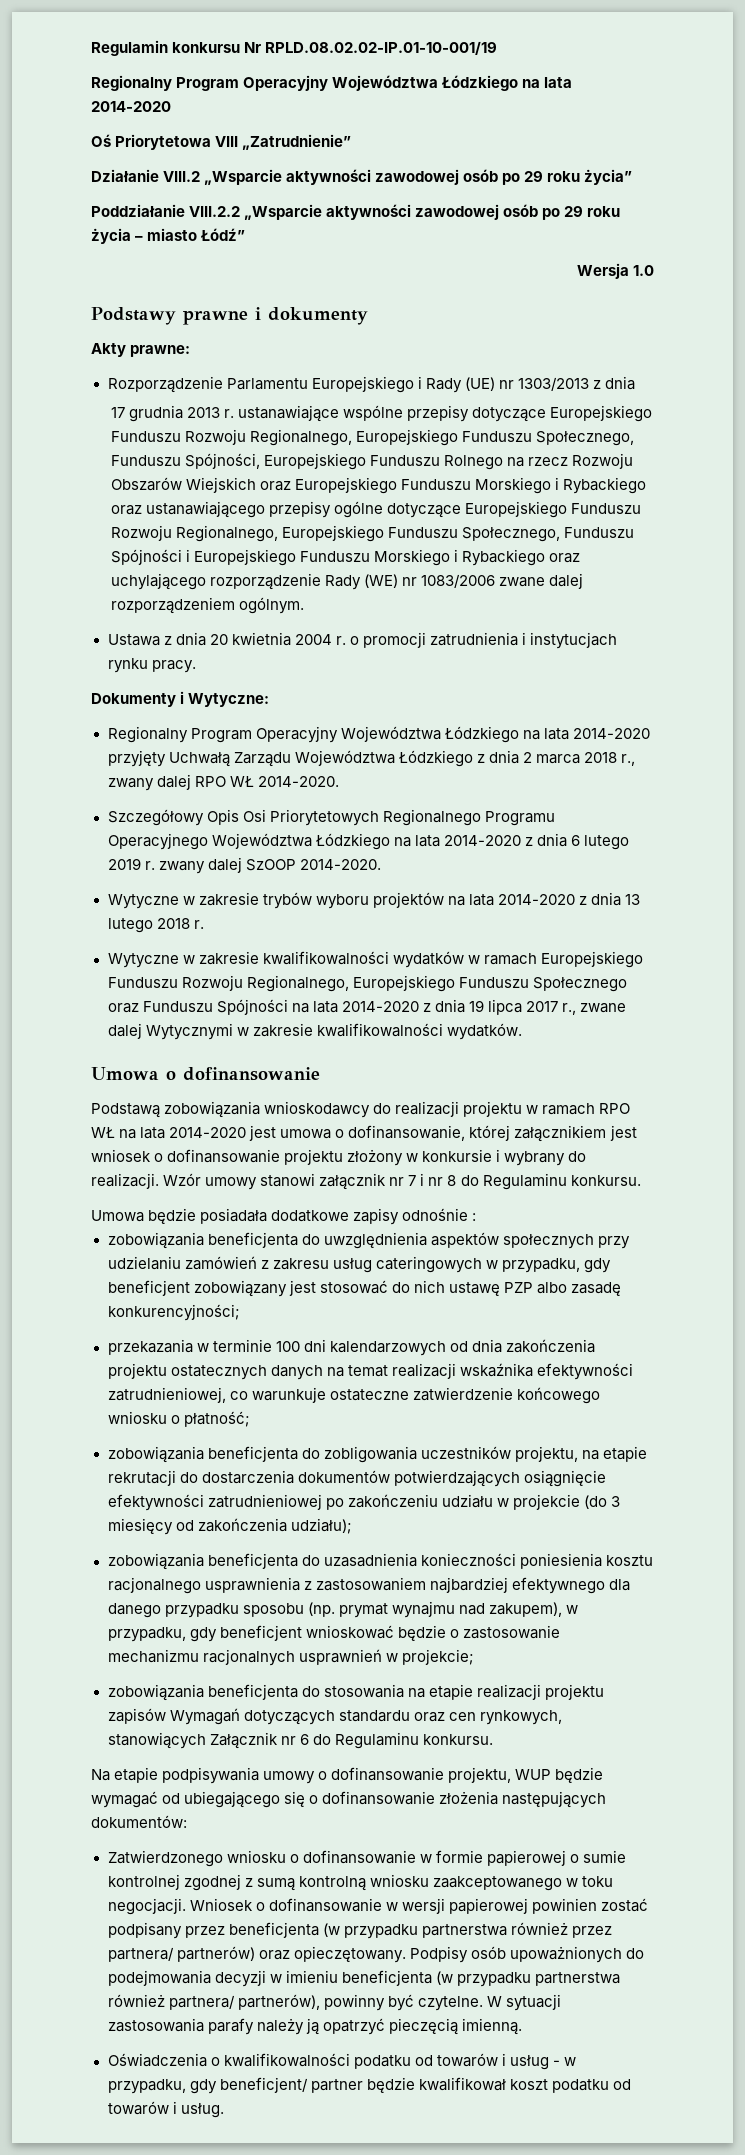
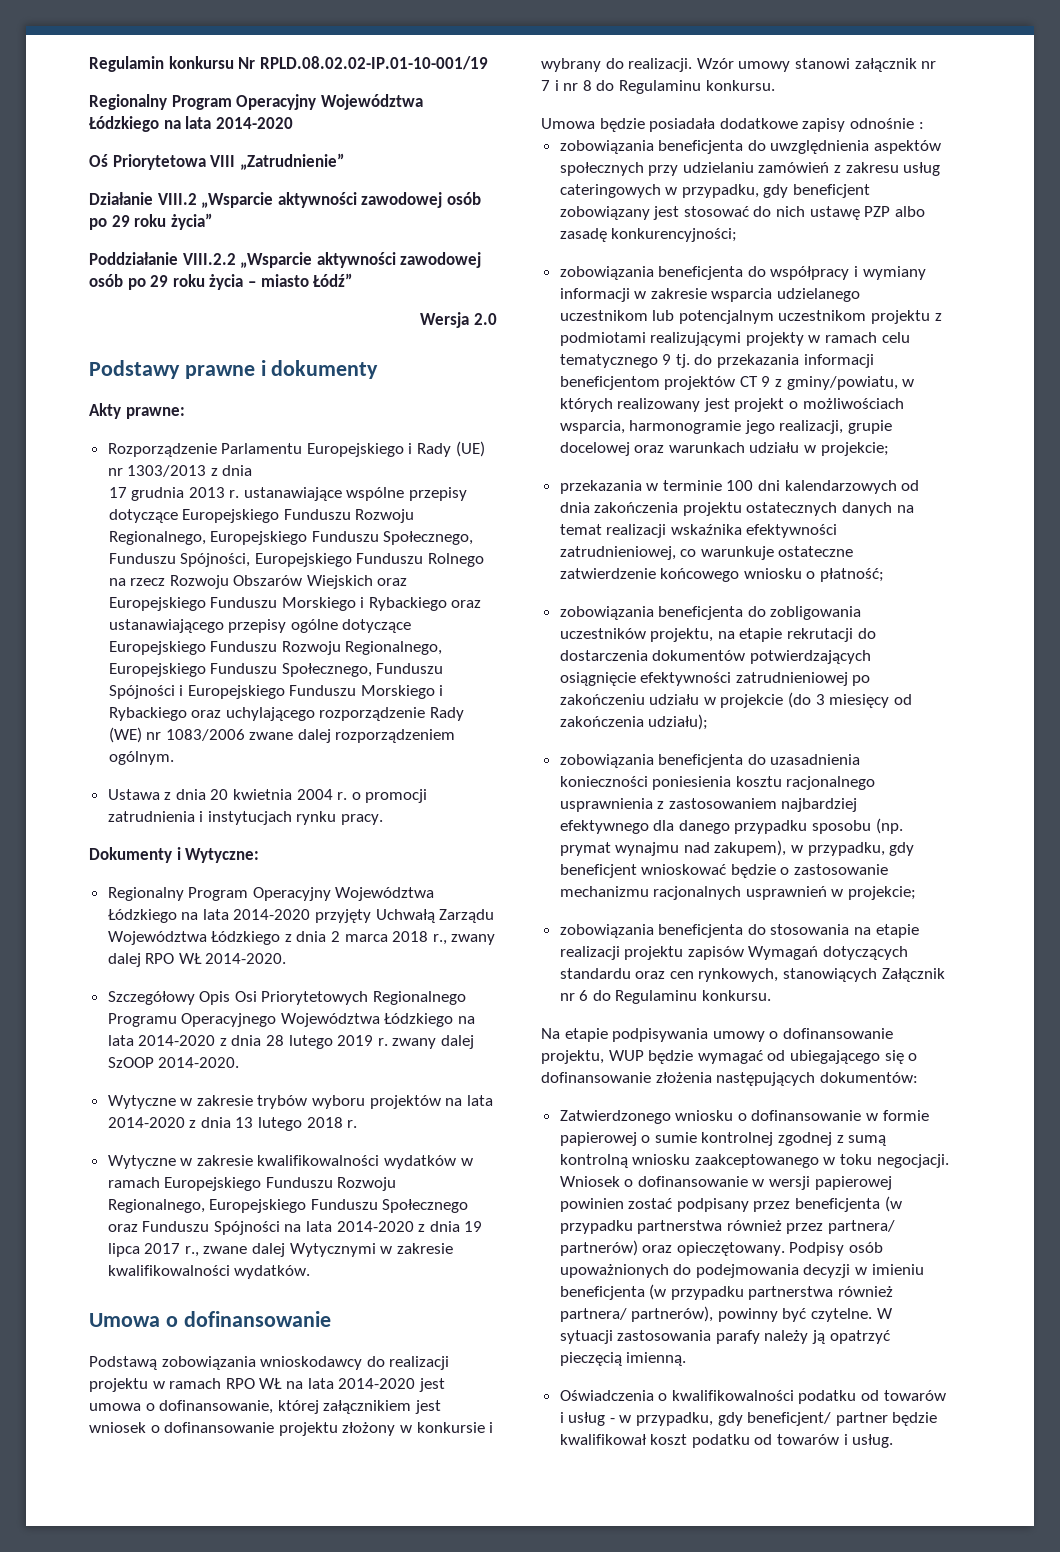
- Wersja 1.0
+ Wersja 2.0
- Szczegółowy Opis Osi Priorytetowych Regionalnego Programu Operacyjnego Województwa Łódzkiego na lata 2014-2020 z dnia 6 lutego 2019 r. zwany dalej SzOOP 2014-2020.
+ Szczegółowy Opis Osi Priorytetowych Regionalnego Programu Operacyjnego Województwa Łódzkiego na lata 2014-2020 z dnia 28 lutego 2019 r. zwany dalej SzOOP 2014-2020.
+ zobowiązania beneficjenta do współpracy i wymiany informacji w zakresie wsparcia udzielanego uczestnikom lub potencjalnym uczestnikom projektu z podmiotami realizującymi projekty w ramach celu tematycznego 9 tj. do przekazania informacji beneficjentom projektów CT 9 z gminy/powiatu, w których realizowany jest projekt o możliwościach wsparcia, harmonogramie jego realizacji, grupie docelowej oraz warunkach udziału w projekcie;

